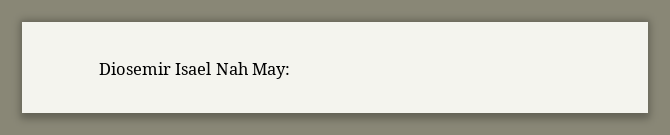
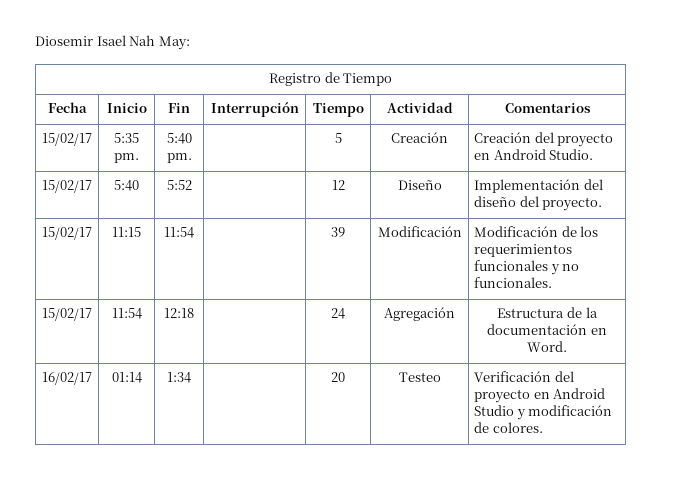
+ Registro de Tiempo
+ Fecha | Inicio | Fin | Interrupción | Tiempo | Actividad | Comentarios
+ 15/02/17 | 5:35 pm. | 5:40 pm. | | 5 | Creación | Creación del proyecto en Android Studio.
+ 15/02/17 | 5:40 | 5:52 | | 12 | Diseño | Implementación del diseño del proyecto.
+ 15/02/17 | 11:15 | 11:54 | | 39 | Modificación | Modificación de los requerimientos funcionales y no funcionales.
+ 15/02/17 | 11:54 | 12:18 | | 24 | Agregación | Estructura de la documentación en Word.
+ 16/02/17 | 01:14 | 1:34 | | 20 | Testeo | Verificación del proyecto en Android Studio y modificación de colores.

